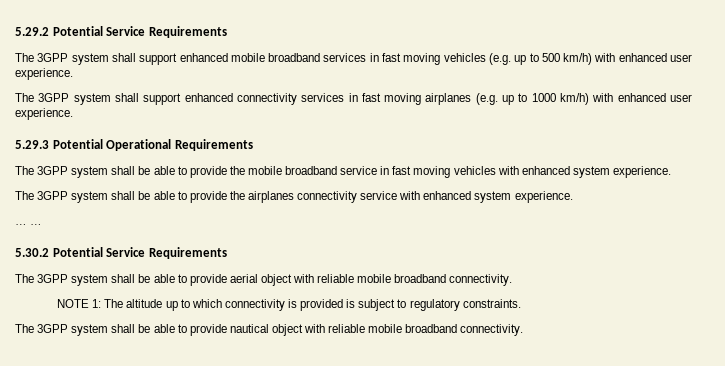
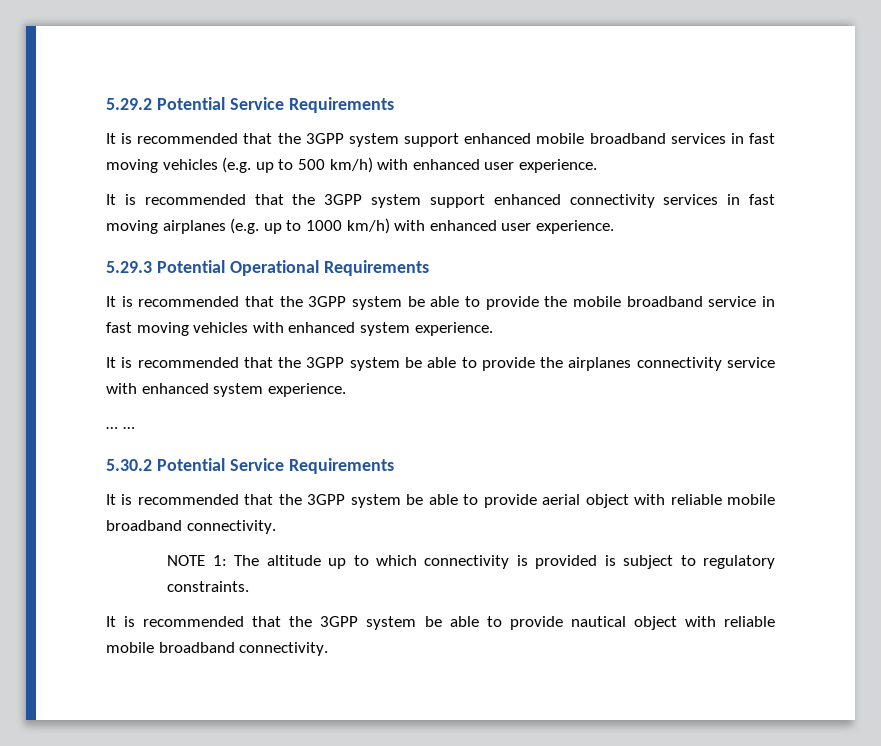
- The 3GPP system shall support enhanced mobile broadband services in fast moving vehicles (e.g. up to 500 km/h) with enhanced user experience.
+ It is recommended that the 3GPP system support enhanced mobile broadband services in fast moving vehicles (e.g. up to 500 km/h) with enhanced user experience.
- The 3GPP system shall support enhanced connectivity services in fast moving airplanes (e.g. up to 1000 km/h) with enhanced user experience.
+ It is recommended that the 3GPP system support enhanced connectivity services in fast moving airplanes (e.g. up to 1000 km/h) with enhanced user experience.
- The 3GPP system shall be able to provide the mobile broadband service in fast moving vehicles with enhanced system experience.
+ It is recommended that the 3GPP system be able to provide the mobile broadband service in fast moving vehicles with enhanced system experience.
- The 3GPP system shall be able to provide the airplanes connectivity service with enhanced system experience.
+ It is recommended that the 3GPP system be able to provide the airplanes connectivity service with enhanced system experience.
- The 3GPP system shall be able to provide aerial object with reliable mobile broadband connectivity.
+ It is recommended that the 3GPP system be able to provide aerial object with reliable mobile broadband connectivity.
- The 3GPP system shall be able to provide nautical object with reliable mobile broadband connectivity.
+ It is recommended that the 3GPP system be able to provide nautical object with reliable mobile broadband connectivity.

